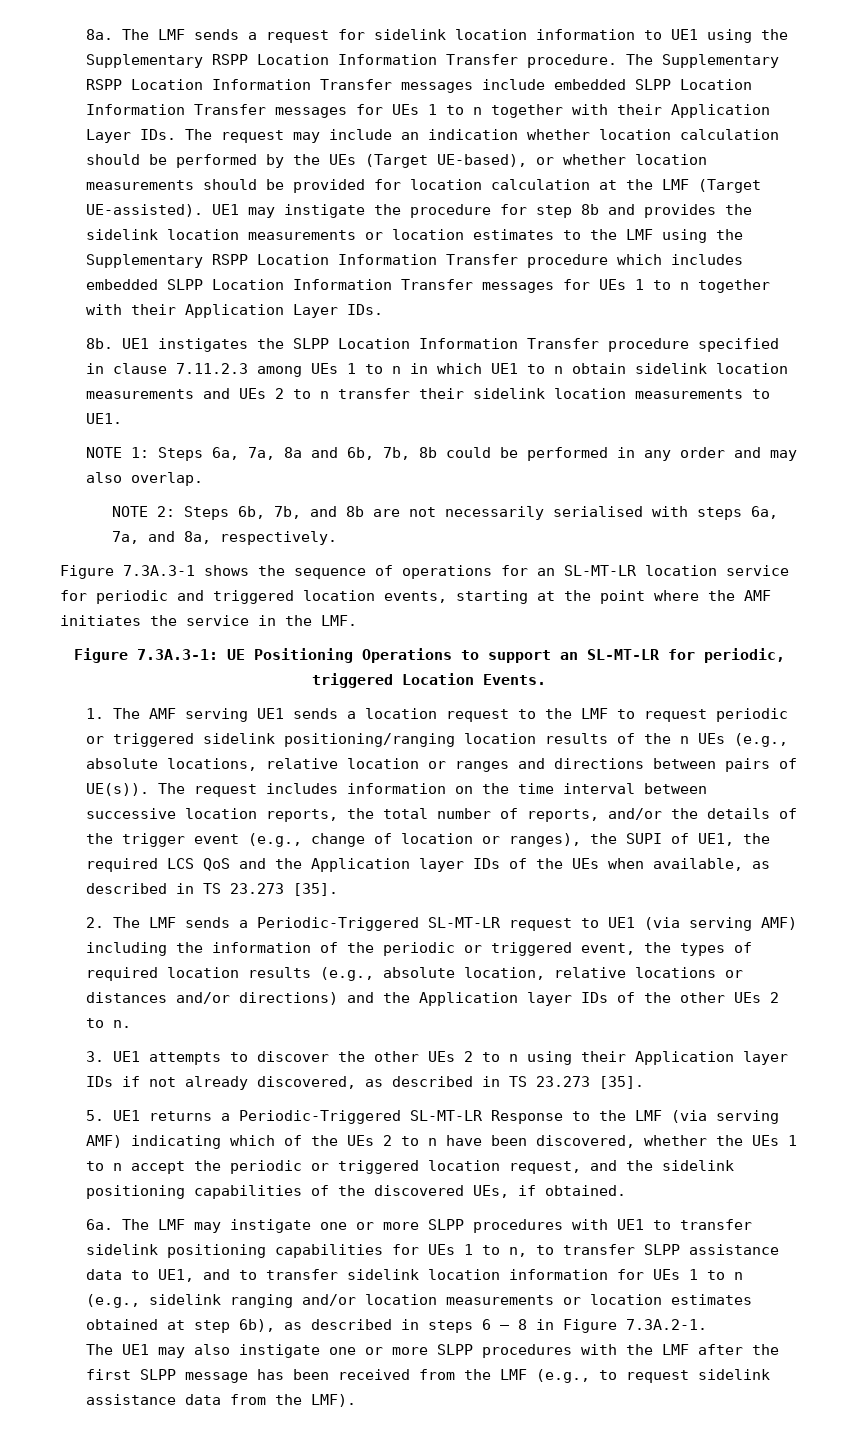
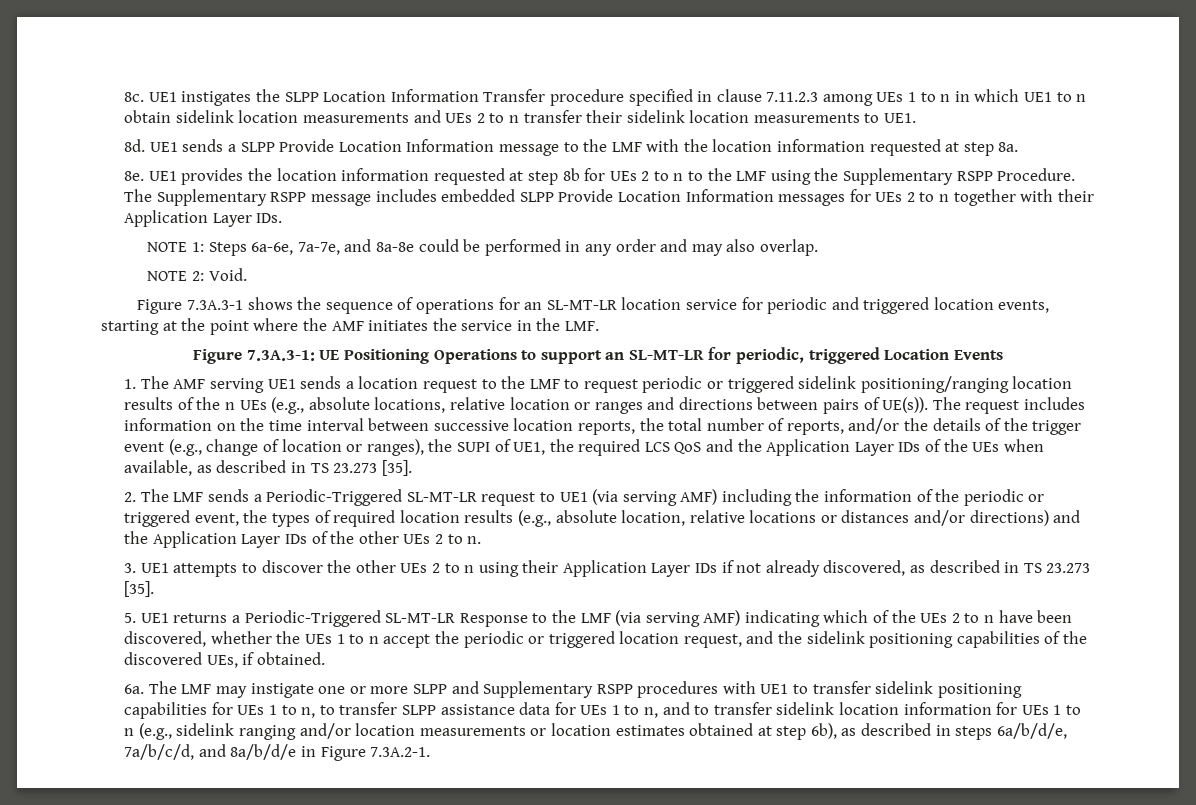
- 8a. The LMF sends a request for sidelink location information to UE1 using the Supplementary RSPP Location Information Transfer procedure. The Supplementary RSPP Location Information Transfer messages include embedded SLPP Location Information Transfer messages for UEs 1 to n together with their Application Layer IDs. The request may include an indication whether location calculation should be performed by the UEs (Target UE-based), or whether location measurements should be provided for location calculation at the LMF (Target UE-assisted). UE1 may instigate the procedure for step 8b and provides the sidelink location measurements or location estimates to the LMF using the Supplementary RSPP Location Information Transfer procedure which includes embedded SLPP Location Information Transfer messages for UEs 1 to n together with their Application Layer IDs.
- 8b.
+ 8c.
- NOTE 1: Steps 6a, 7a, 8a and 6b, 7b, 8b could be performed in any order and may also overlap.
+ 8d. UE1 sends a SLPP Provide Location Information message to the LMF with the location information requested at step 8a.
+ 8e. UE1 provides the location information requested at step 8b for UEs 2 to n to the LMF using the Supplementary RSPP Procedure. The Supplementary RSPP message includes embedded SLPP Provide Location Information messages for UEs 2 to n together with their Application Layer IDs.
+ NOTE 1: Steps 6a-6e, 7a-7e, and 8a-8e could be performed in any order and may also overlap.
- NOTE 2: Steps 6b, 7b, and 8b are not necessarily serialised with steps 6a, 7a, and 8a, respectively.
+ NOTE 2: Void.
- Figure 7.3A.3-1: UE Positioning Operations to support an SL-MT-LR for periodic, triggered Location Events.
+ Figure 7.3A.3-1: UE Positioning Operations to support an SL-MT-LR for periodic, triggered Location Events
- The request includes information on the time interval between successive location reports, the total number of reports, and/or the details of the trigger event (e.g., change of location or ranges), the SUPI of UE1, the required LCS QoS and the Application layer IDs of the UEs when available, as described in TS 23.273 [35].
+ The request includes information on the time interval between successive location reports, the total number of reports, and/or the details of the trigger event (e.g., change of location or ranges), the SUPI of UE1, the required LCS QoS and the Application Layer IDs of the UEs when available, as described in TS 23.273 [35].
- 2. The LMF sends a Periodic-Triggered SL-MT-LR request to UE1 (via serving AMF) including the information of the periodic or triggered event, the types of required location results (e.g., absolute location, relative locations or distances and/or directions) and the Application layer IDs of the other UEs 2 to n.
+ 2. The LMF sends a Periodic-Triggered SL-MT-LR request to UE1 (via serving AMF) including the information of the periodic or triggered event, the types of required location results (e.g., absolute location, relative locations or distances and/or directions) and the Application Layer IDs of the other UEs 2 to n.
- 3. UE1 attempts to discover the other UEs 2 to n using their Application layer IDs if not already discovered, as described in TS 23.273 [35].
+ 3. UE1 attempts to discover the other UEs 2 to n using their Application Layer IDs if not already discovered, as described in TS 23.273 [35].
- The LMF may instigate one or more SLPP procedures with UE1 to transfer sidelink positioning capabilities for UEs 1 to n, to transfer SLPP assistance data to UE1, and to transfer sidelink location information for UEs 1 to n (e.g., sidelink ranging and/or location measurements or location estimates obtained at step 6b), as described in steps 6 – 8 in Figure 7.3A.2-1.
+ The LMF may instigate one or more SLPP and Supplementary RSPP procedures with UE1 to transfer sidelink positioning capabilities for UEs 1 to n, to transfer SLPP assistance data for UEs 1 to n, and to transfer sidelink location information for UEs 1 to n (e.g., sidelink ranging and/or location measurements or location estimates obtained at step 6b), as described in steps 6a/b/d/e, 7a/b/c/d, and 8a/b/d/e in Figure 7.3A.2-1.
- The UE1 may also instigate one or more SLPP procedures with the LMF after the first SLPP message has been received from the LMF (e.g., to request sidelink assistance data from the LMF).

